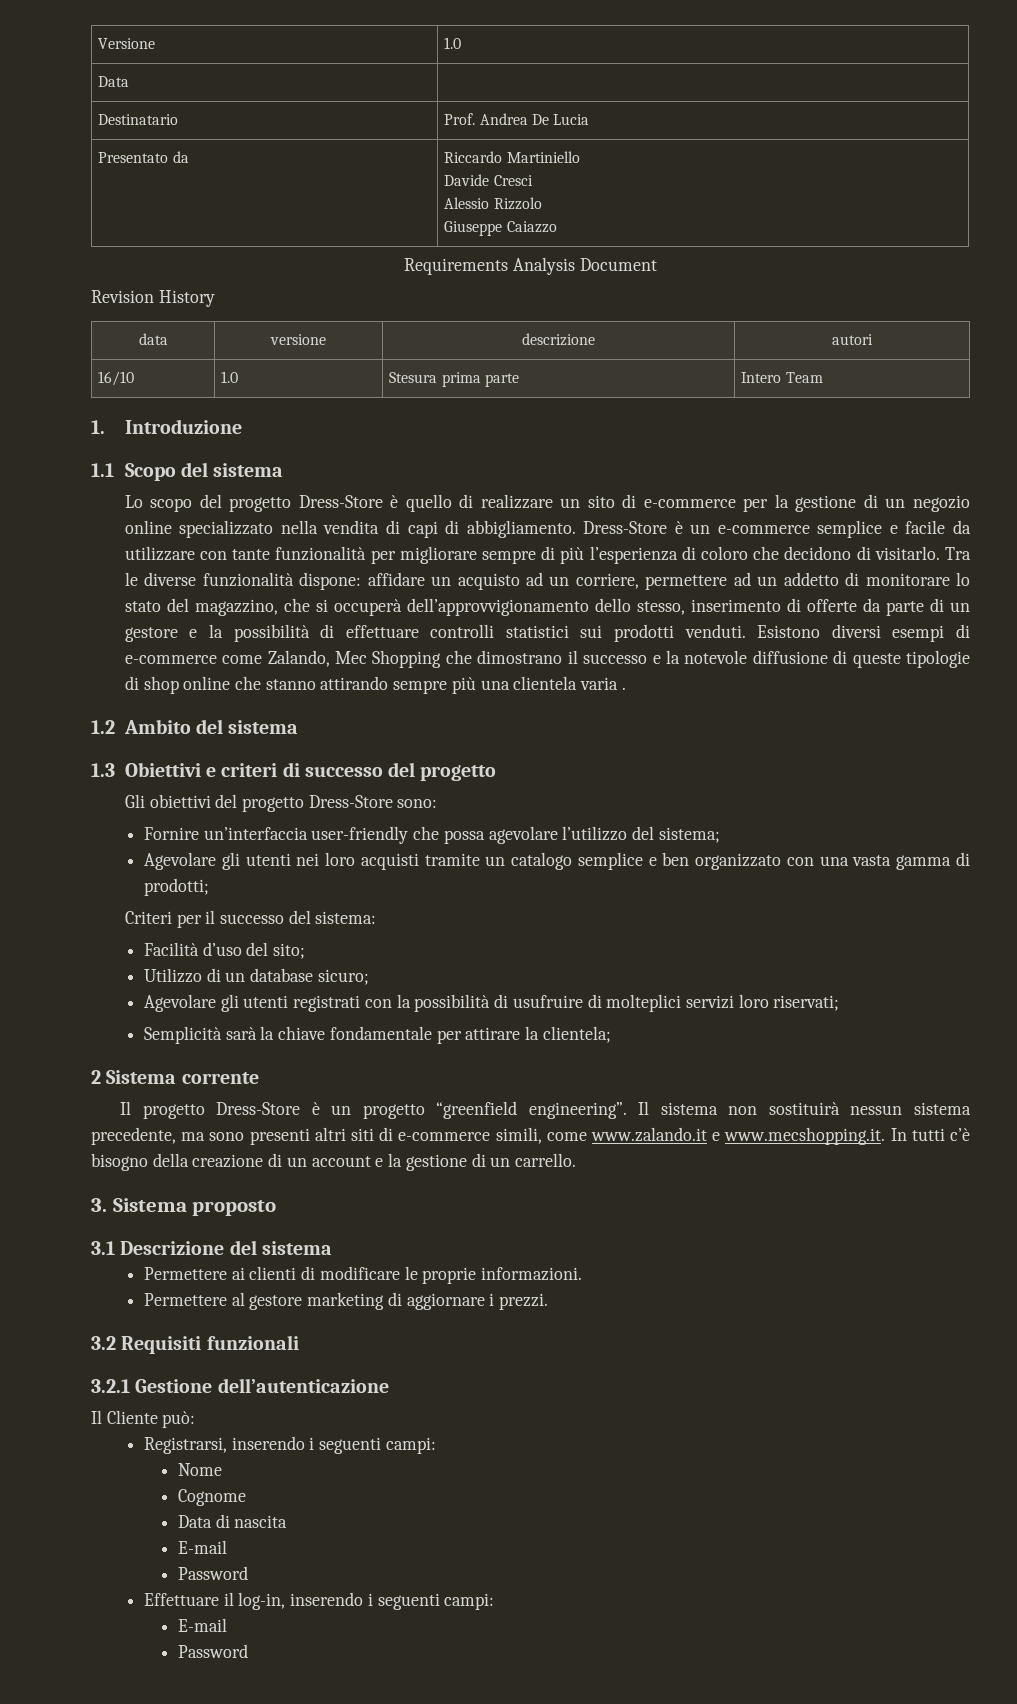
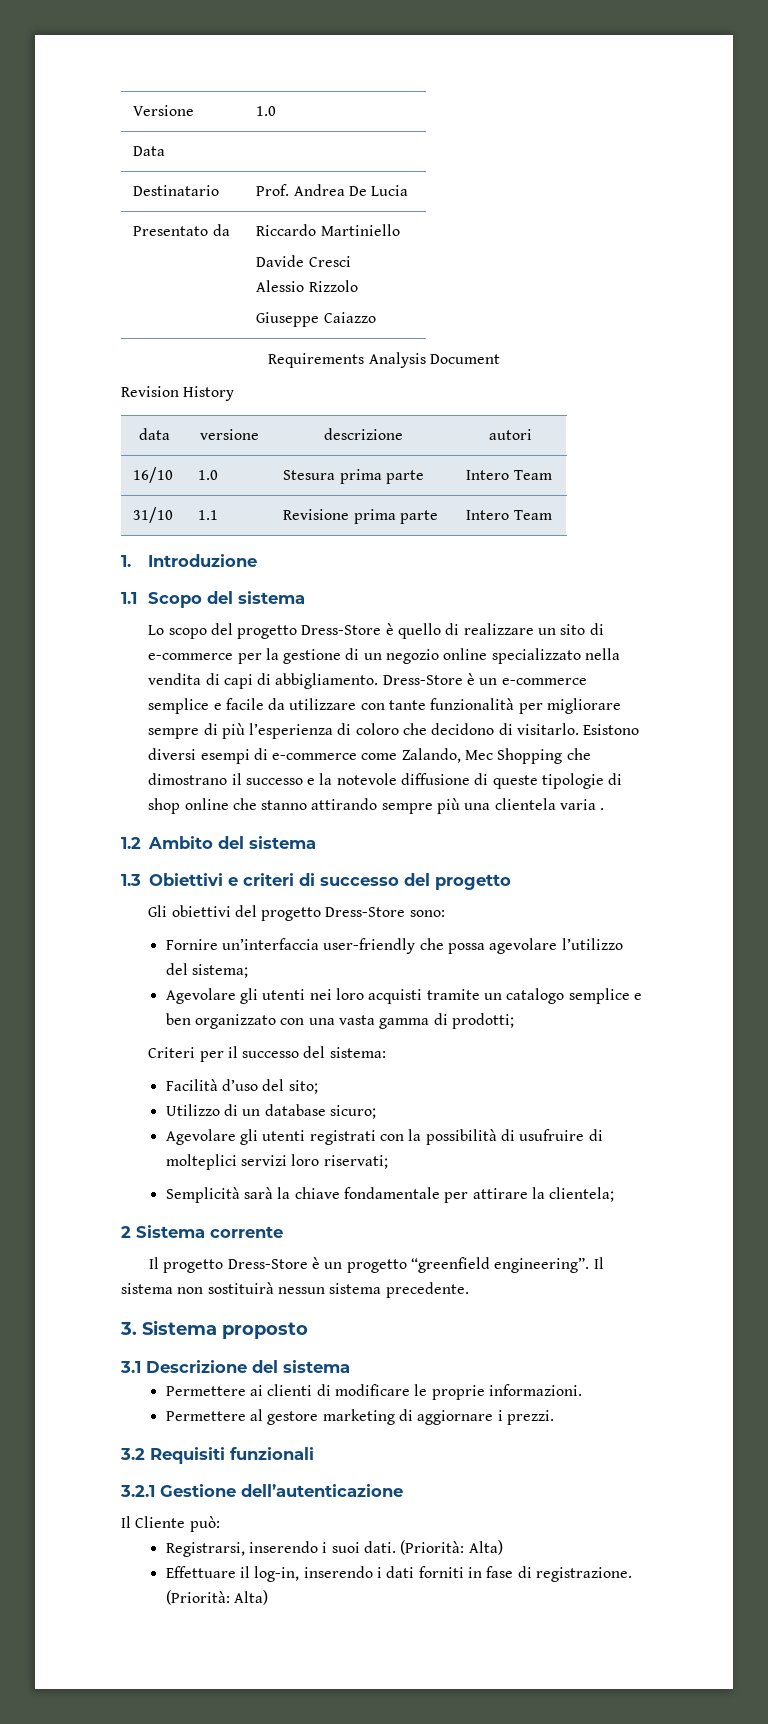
+ 31/10 | 1.1 | Revisione prima parte | Intero Team
- Tra le diverse funzionalità dispone: affidare un acquisto ad un corriere, permettere ad un addetto di monitorare lo stato del magazzino, che si occuperà dell’approvvigionamento dello stesso, inserimento di offerte da parte di un gestore e la possibilità di effettuare controlli statistici sui prodotti venduti.
- Il sistema non sostituirà nessun sistema precedente, ma sono presenti altri siti di e-commerce simili, come www.zalando.it e www.mecshopping.it. In tutti c’è bisogno della creazione di un account e la gestione di un carrello.
+ Il sistema non sostituirà nessun sistema precedente.
- Registrarsi, inserendo i seguenti campi:
- Nome
- Cognome
- Data di nascita
- E-mail
- Password
+ Registrarsi, inserendo i suoi dati. (Priorità: Alta)
- Effettuare il log-in, inserendo i seguenti campi:
- E-mail
- Password
+ Effettuare il log-in, inserendo i dati forniti in fase di registrazione. (Priorità: Alta)

